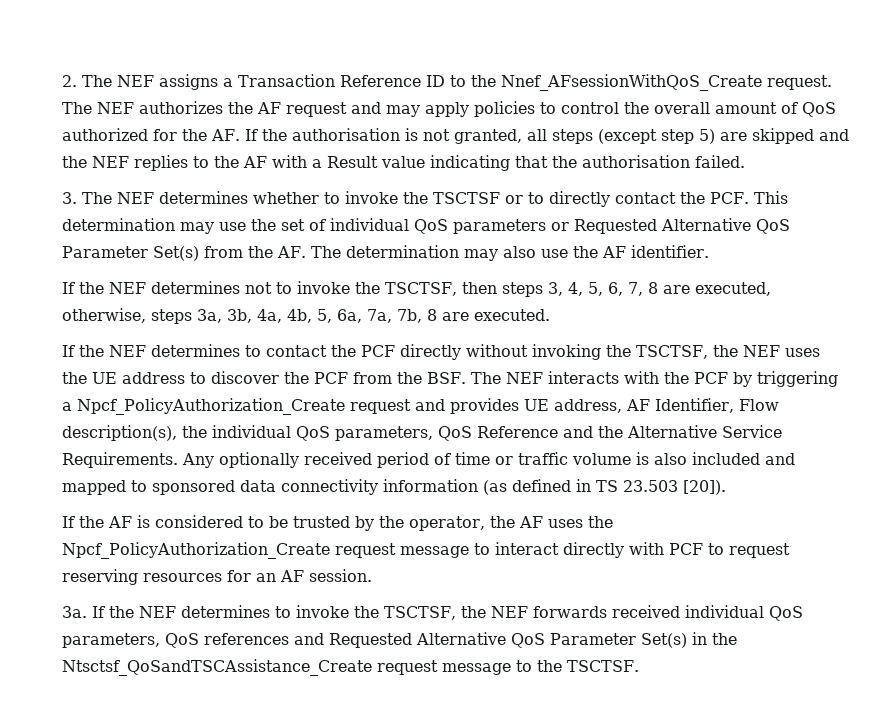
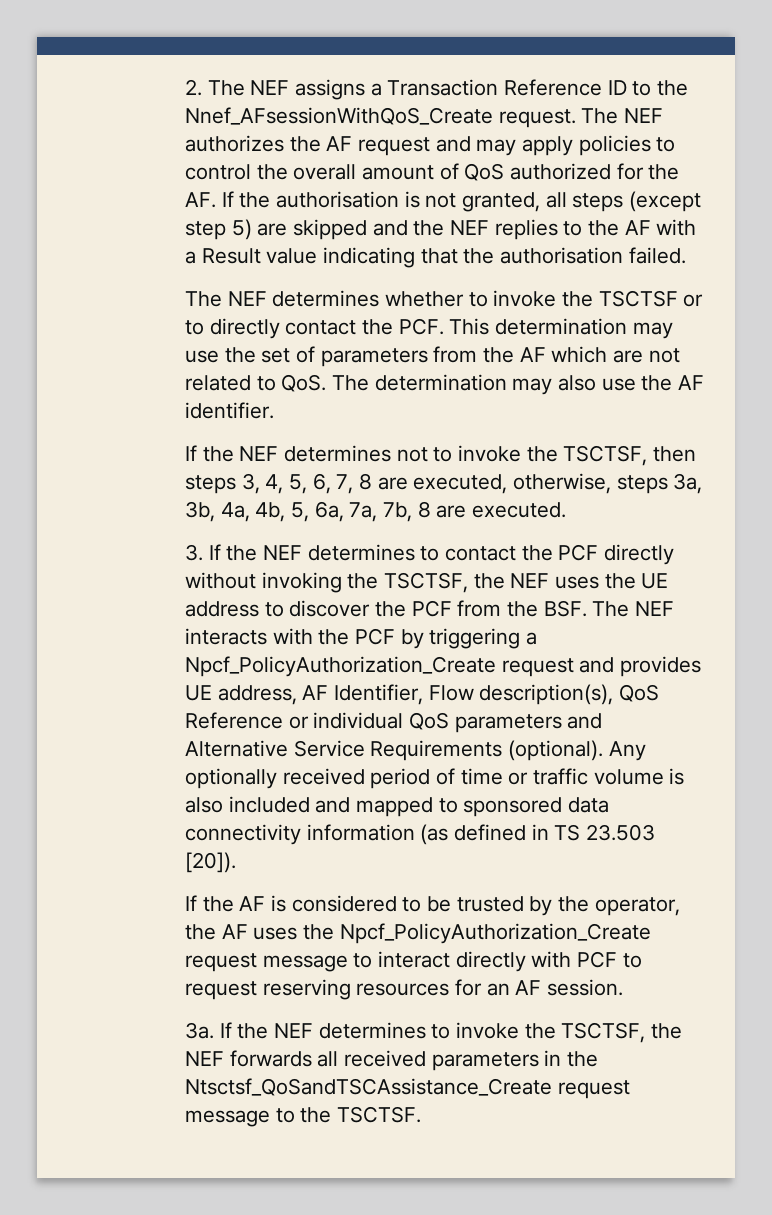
- 3. The NEF determines whether to invoke the TSCTSF or to directly contact the PCF. This determination may use the set of individual QoS parameters or Requested Alternative QoS Parameter Set(s) from the AF. The determination may also use the AF identifier.
+ The NEF determines whether to invoke the TSCTSF or to directly contact the PCF. This determination may use the set of parameters from the AF which are not related to QoS. The determination may also use the AF identifier.
- If the NEF determines to contact the PCF directly without invoking the TSCTSF, the NEF uses the UE address to discover the PCF from the BSF. The NEF interacts with the PCF by triggering a Npcf_PolicyAuthorization_Create request and provides UE address, AF Identifier, Flow description(s), the individual QoS parameters, QoS Reference and the Alternative Service Requirements.
+ 3. If the NEF determines to contact the PCF directly without invoking the TSCTSF, the NEF uses the UE address to discover the PCF from the BSF. The NEF interacts with the PCF by triggering a Npcf_PolicyAuthorization_Create request and provides UE address, AF Identifier, Flow description(s), QoS Reference or individual QoS parameters and Alternative Service Requirements (optional).
- If the NEF determines to invoke the TSCTSF, the NEF forwards received individual QoS parameters, QoS references and Requested Alternative QoS Parameter Set(s) in the Ntsctsf_QoSandTSCAssistance_Create request message to the TSCTSF.
+ If the NEF determines to invoke the TSCTSF, the NEF forwards all received parameters in the Ntsctsf_QoSandTSCAssistance_Create request message to the TSCTSF.

